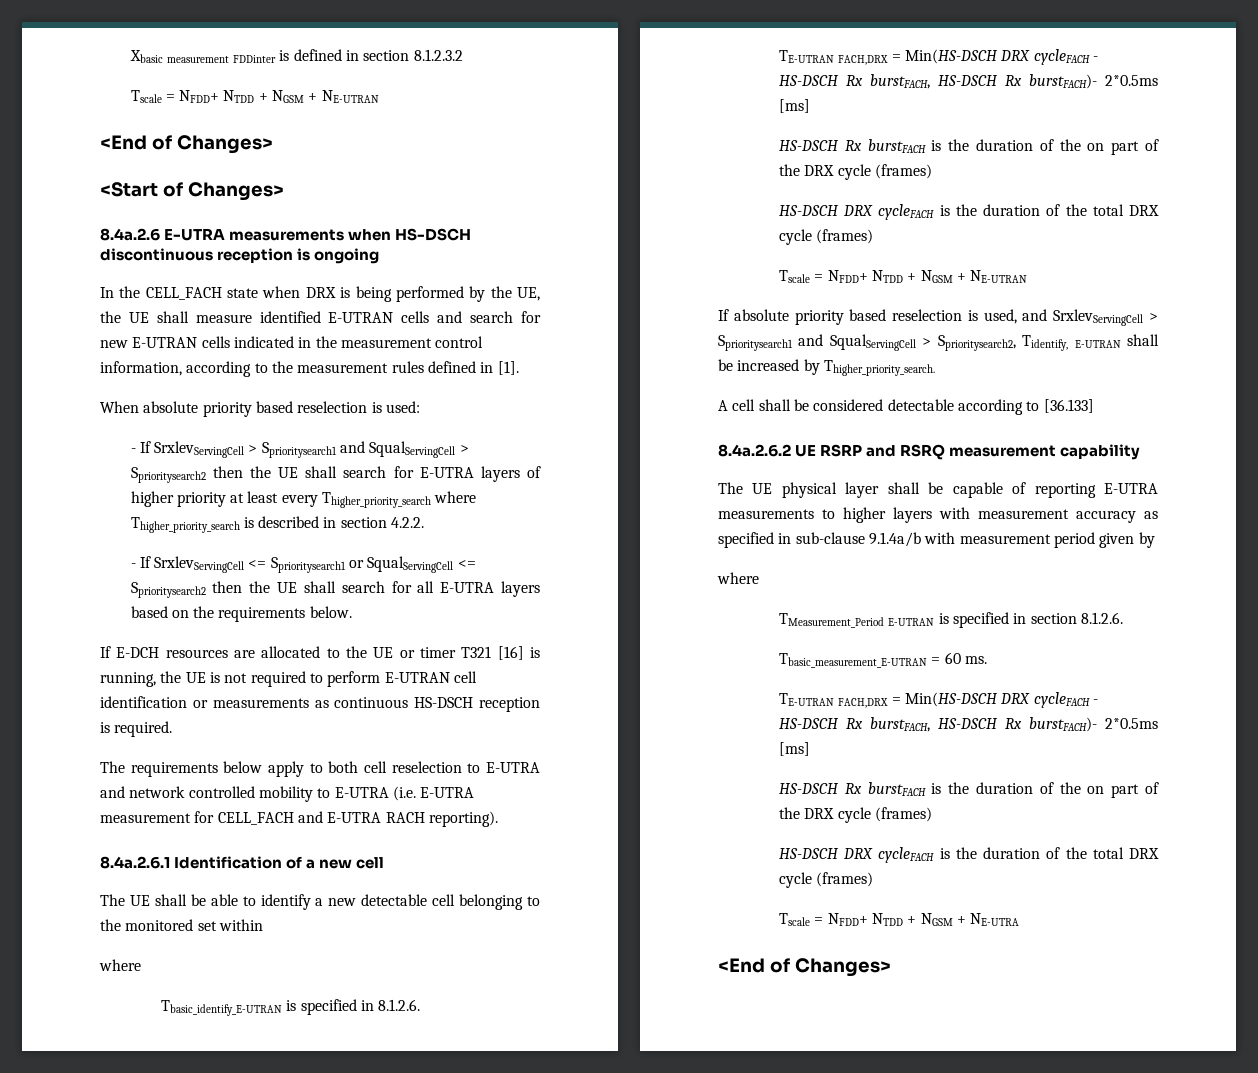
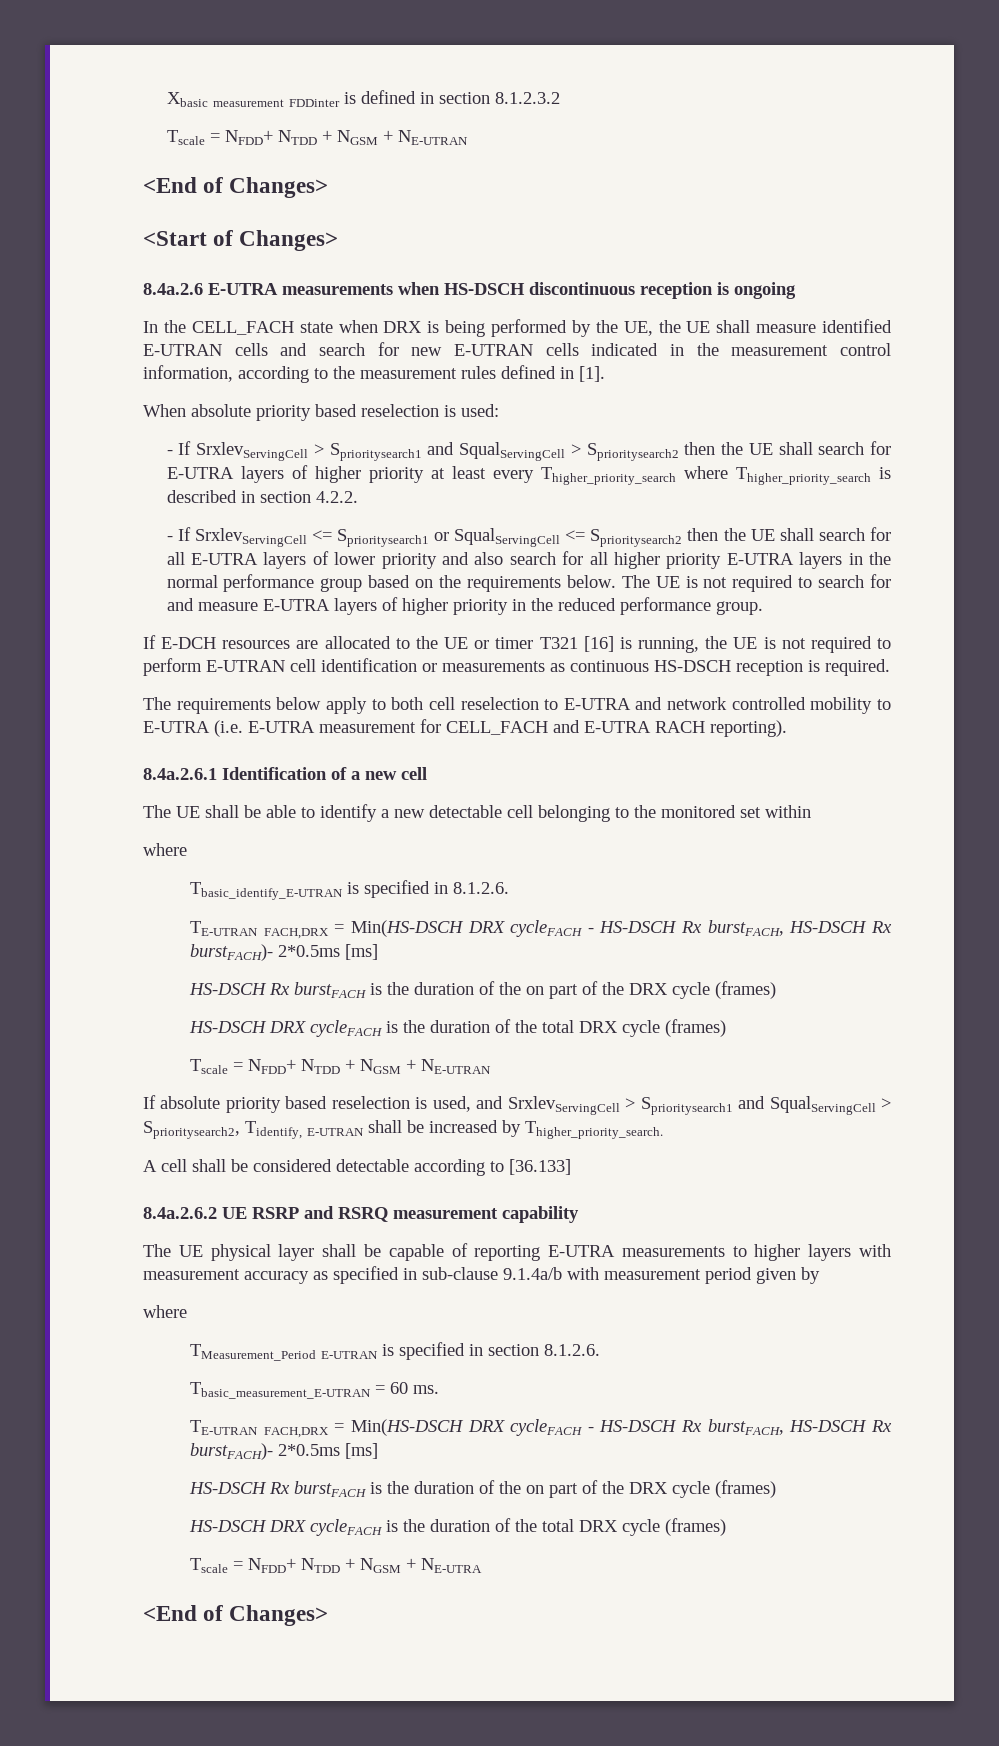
- - If SrxlevServingCell <= Sprioritysearch1 or SqualServingCell <= Sprioritysearch2 then the UE shall search for all E-UTRA layers based on the requirements below.
+ - If SrxlevServingCell <= Sprioritysearch1 or SqualServingCell <= Sprioritysearch2 then the UE shall search for all E-UTRA layers of lower priority and also search for all higher priority E-UTRA layers in the normal performance group based on the requirements below. The UE is not required to search for and measure E-UTRA layers of higher priority in the reduced performance group.

